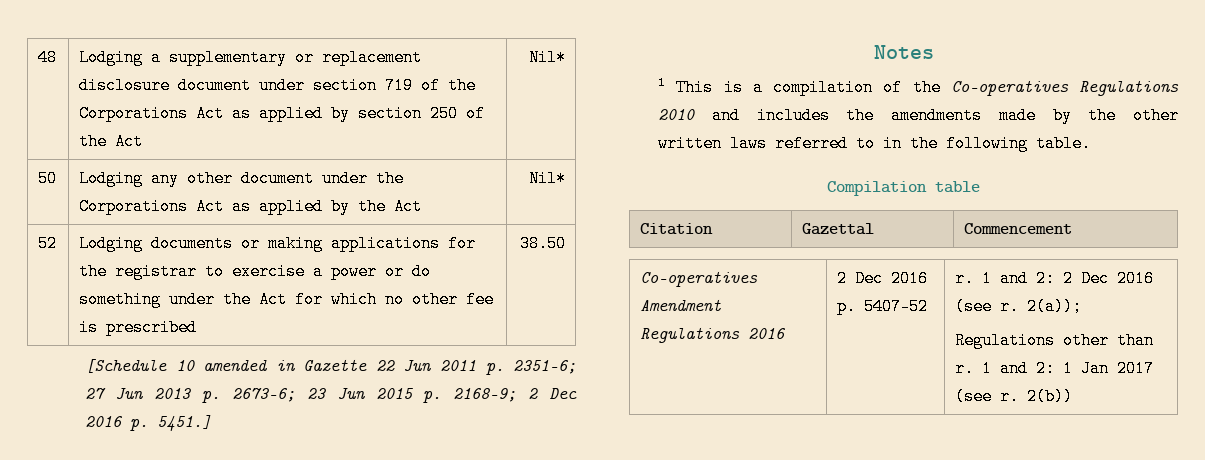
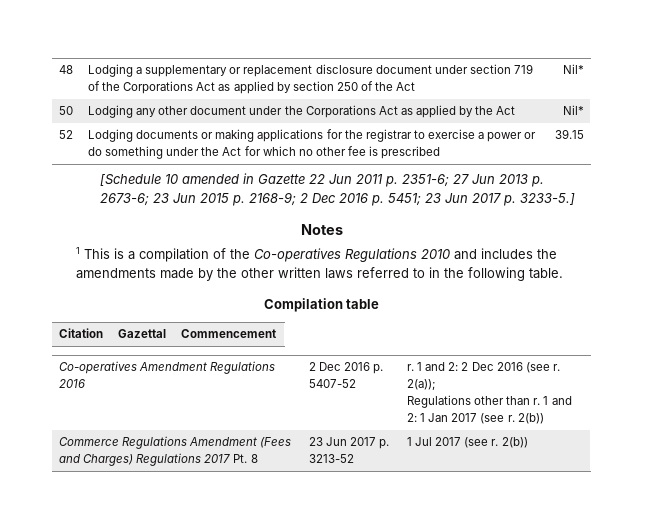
- 52 | Lodging documents or making applications for the registrar to exercise a power or do something under the Act for which no other fee is prescribed | 38.50
+ 52 | Lodging documents or making applications for the registrar to exercise a power or do something under the Act for which no other fee is prescribed | 39.15
- [Schedule 10 amended in Gazette 22 Jun 2011 p. 2351-6; 27 Jun 2013 p. 2673-6; 23 Jun 2015 p. 2168-9; 2 Dec 2016 p. 5451.]
+ [Schedule 10 amended in Gazette 22 Jun 2011 p. 2351-6; 27 Jun 2013 p. 2673-6; 23 Jun 2015 p. 2168-9; 2 Dec 2016 p. 5451; 23 Jun 2017 p. 3233-5.]
+ Commerce Regulations Amendment (Fees and Charges) Regulations 2017 Pt. 8 | 23 Jun 2017 p. 3213-52 | 1 Jul 2017 (see r. 2(b))

